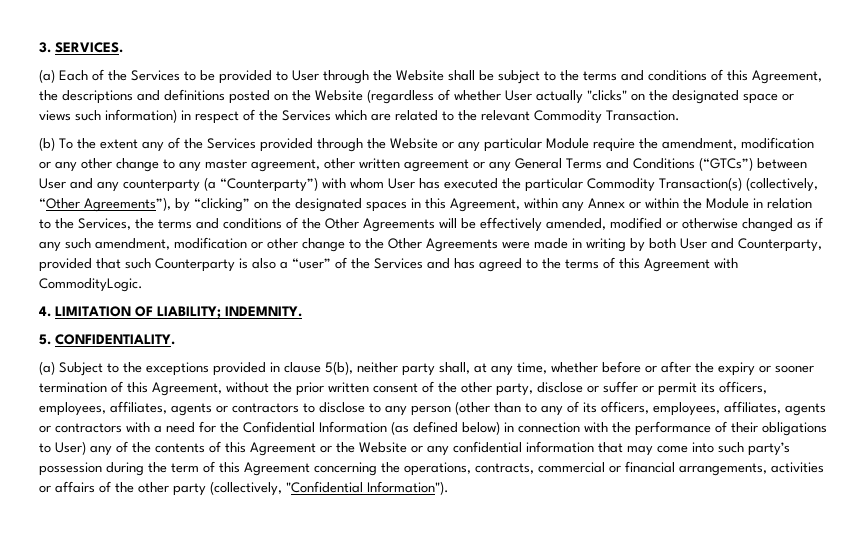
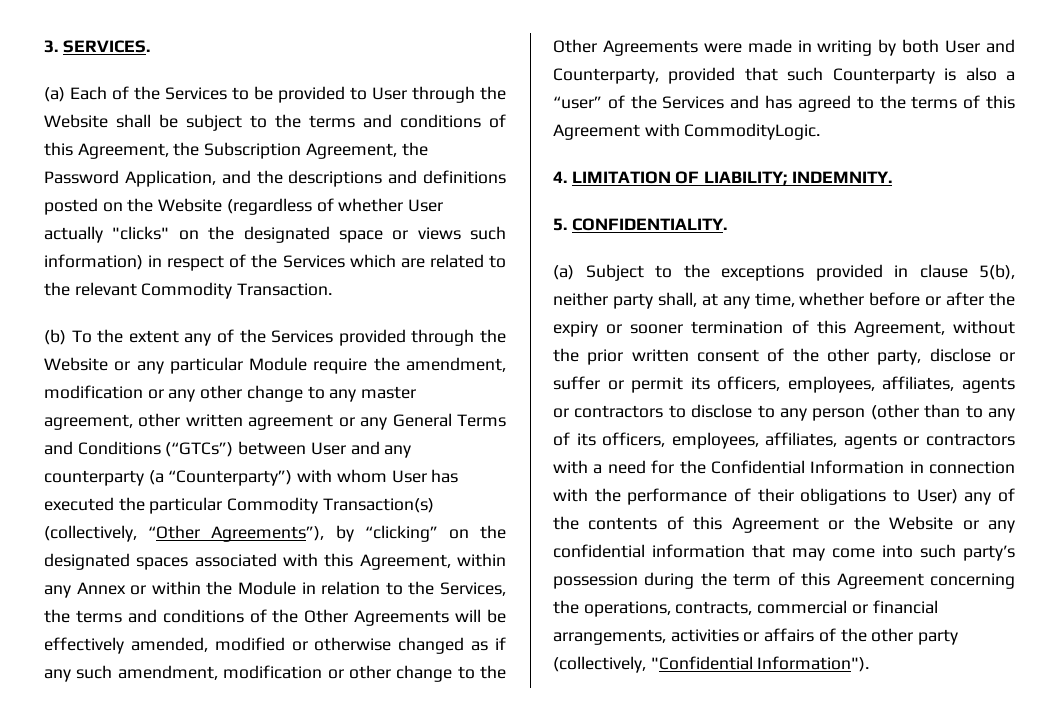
- (a) Each of the Services to be provided to User through the Website shall be subject to the terms and conditions of this Agreement, the descriptions and definitions posted on the Website (regardless of whether User actually "clicks" on the designated space or views such information) in respect of the Services which are related to the relevant Commodity Transaction.
+ (a) Each of the Services to be provided to User through the Website shall be subject to the terms and conditions of this Agreement, the Subscription Agreement, the Password Application, and the descriptions and definitions posted on the Website (regardless of whether User actually "clicks" on the designated space or views such information) in respect of the Services which are related to the relevant Commodity Transaction.
- (b) To the extent any of the Services provided through the Website or any particular Module require the amendment, modification or any other change to any master agreement, other written agreement or any General Terms and Conditions (“GTCs”) between User and any counterparty (a “Counterparty”) with whom User has executed the particular Commodity Transaction(s) (collectively, “Other Agreements”), by “clicking” on the designated spaces in this Agreement, within any Annex or within the Module in relation to the Services, the terms and conditions of the Other Agreements will be effectively amended, modified or otherwise changed as if any such amendment, modification or other change to the Other Agreements were made in writing by both User and Counterparty, provided that such Counterparty is also a “user” of the Services and has agreed to the terms of this Agreement with CommodityLogic.
+ (b) To the extent any of the Services provided through the Website or any particular Module require the amendment, modification or any other change to any master agreement, other written agreement or any General Terms and Conditions (“GTCs”) between User and any counterparty (a “Counterparty”) with whom User has executed the particular Commodity Transaction(s) (collectively, “Other Agreements”), by “clicking” on the designated spaces associated with this Agreement, within any Annex or within the Module in relation to the Services, the terms and conditions of the Other Agreements will be effectively amended, modified or otherwise changed as if any such amendment, modification or other change to the Other Agreements were made in writing by both User and Counterparty, provided that such Counterparty is also a “user” of the Services and has agreed to the terms of this Agreement with CommodityLogic.
- (a) Subject to the exceptions provided in clause 5(b), neither party shall, at any time, whether before or after the expiry or sooner termination of this Agreement, without the prior written consent of the other party, disclose or suffer or permit its officers, employees, affiliates, agents or contractors to disclose to any person (other than to any of its officers, employees, affiliates, agents or contractors with a need for the Confidential Information (as defined below) in connection with the performance of their obligations to User) any of the contents of this Agreement or the Website or any confidential information that may come into such party’s possession during the term of this Agreement concerning the operations, contracts, commercial or financial arrangements, activities or affairs of the other party (collectively, "Confidential Information").
+ (a) Subject to the exceptions provided in clause 5(b), neither party shall, at any time, whether before or after the expiry or sooner termination of this Agreement, without the prior written consent of the other party, disclose or suffer or permit its officers, employees, affiliates, agents or contractors to disclose to any person (other than to any of its officers, employees, affiliates, agents or contractors with a need for the Confidential Information in connection with the performance of their obligations to User) any of the contents of this Agreement or the Website or any confidential information that may come into such party’s possession during the term of this Agreement concerning the operations, contracts, commercial or financial arrangements, activities or affairs of the other party (collectively, "Confidential Information").

